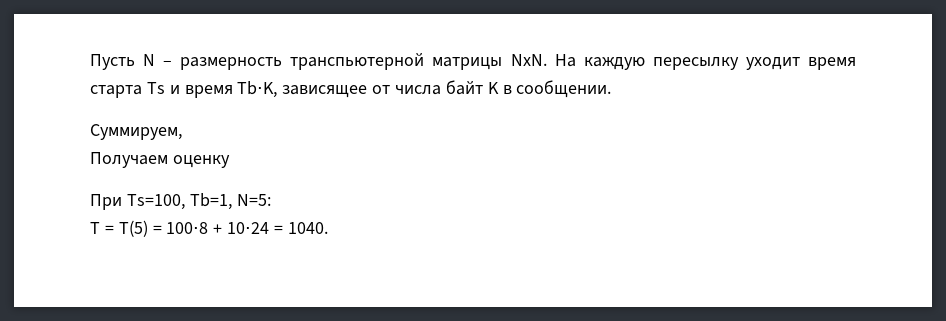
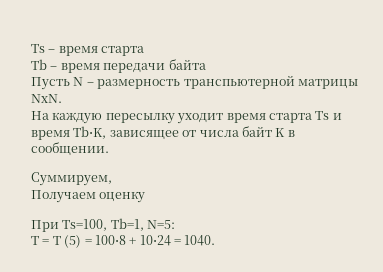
+ Ts – время старта
+ Tb – время передачи байта
- Пусть N – размерность транспьютерной матрицы NxN. На каждую пересылку уходит время старта Ts и время Tb⋅K, зависящее от числа байт K в сообщении.
+ Пусть N – размерность транспьютерной матрицы NxN.
+ На каждую пересылку уходит время старта Ts и время Tb⋅K, зависящее от числа байт K в сообщении.
- T = T(5) = 100⋅8 + 10⋅24 = 1040.
+ T = T (5) = 100⋅8 + 10⋅24 = 1040.

